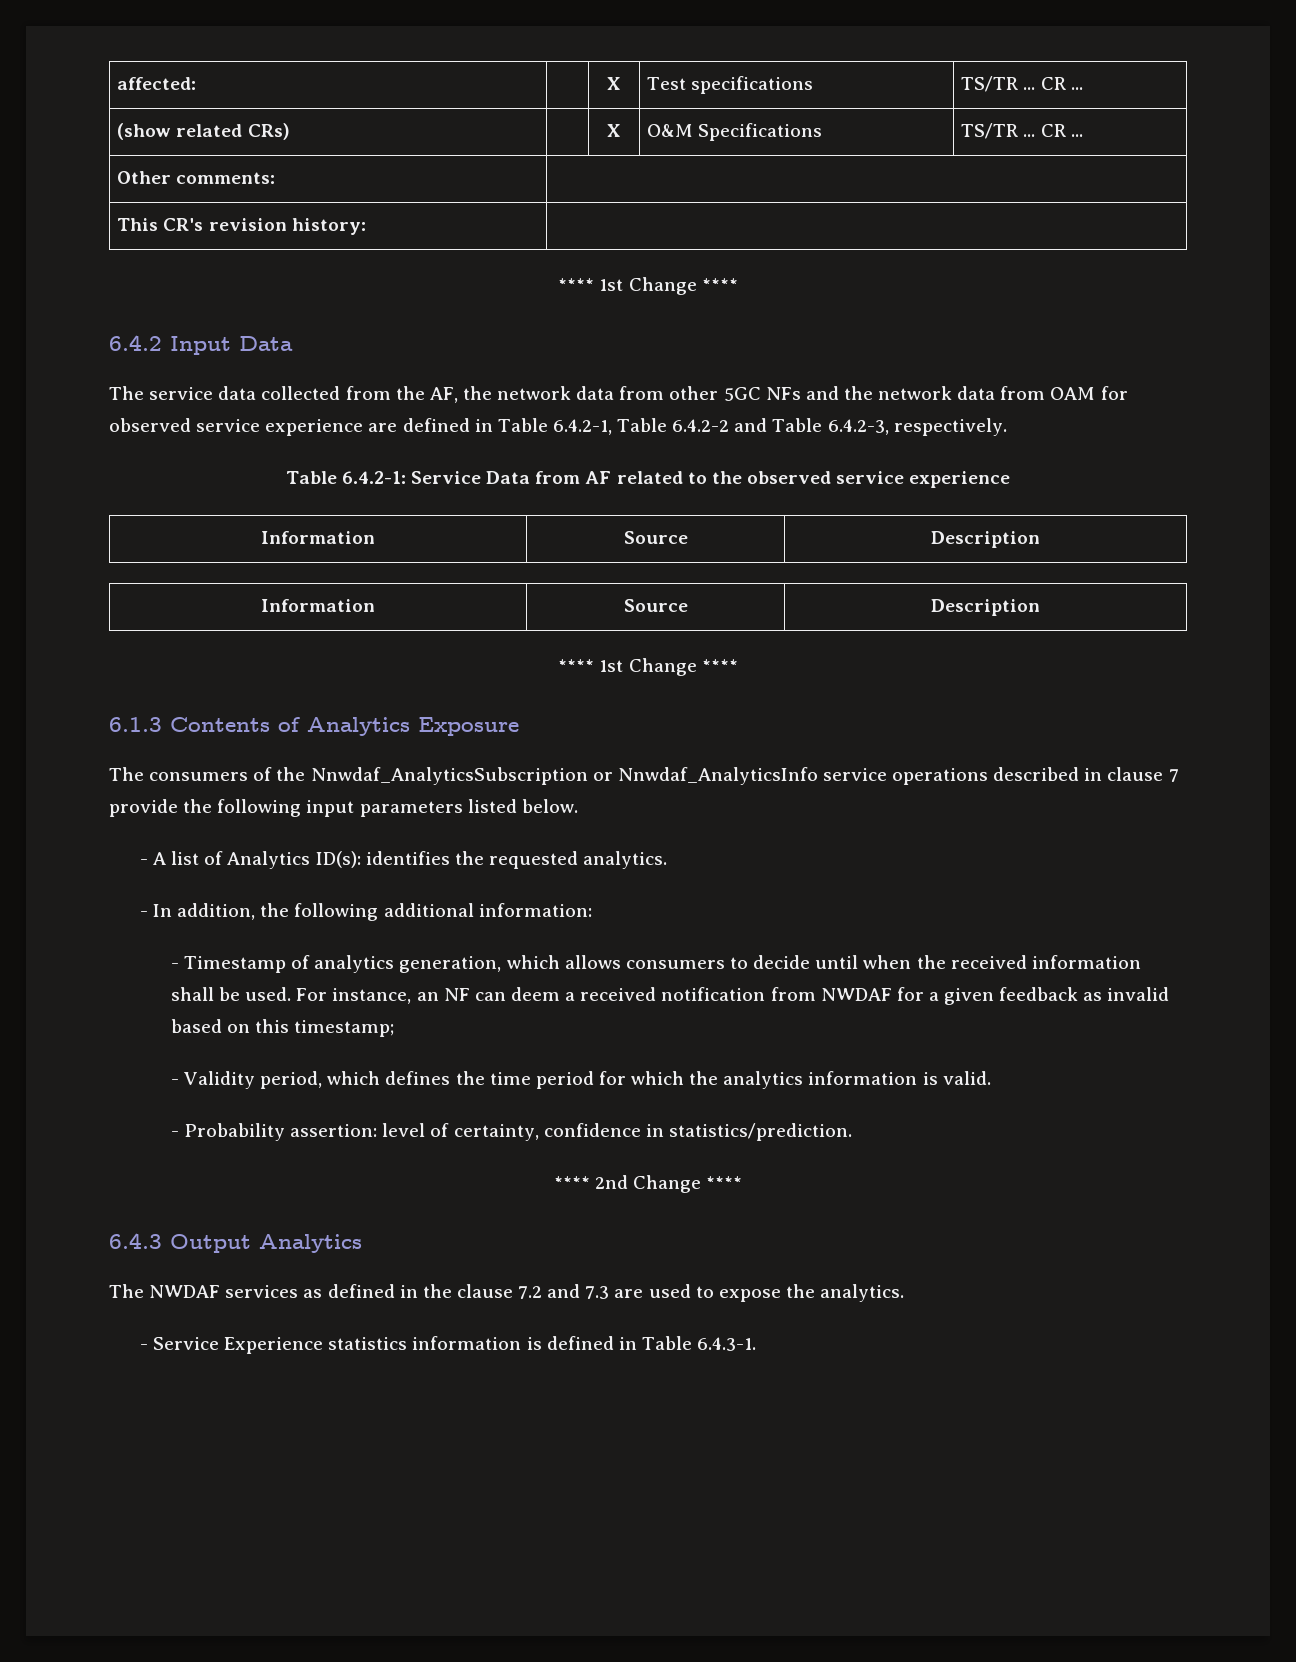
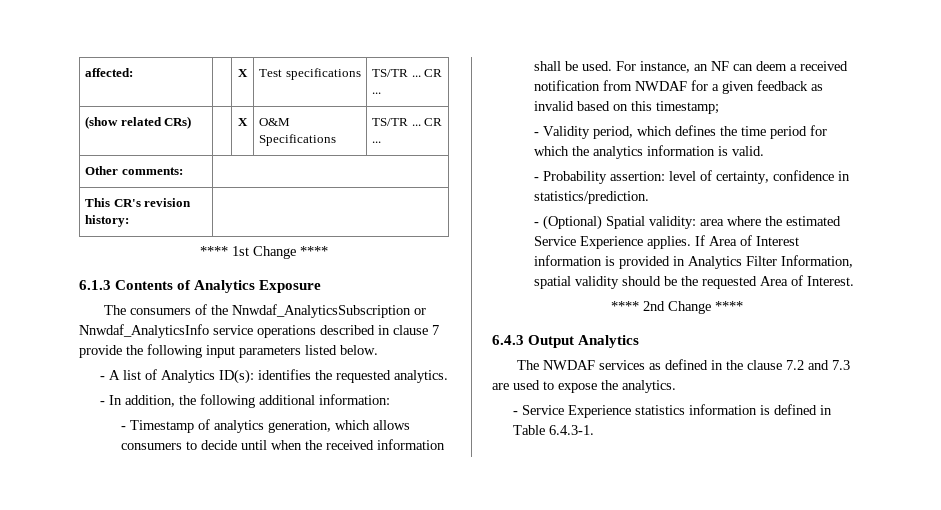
- 6.4.2 Input Data
- The service data collected from the AF, the network data from other 5GC NFs and the network data from OAM for observed service experience are defined in Table 6.4.2-1, Table 6.4.2-2 and Table 6.4.2-3, respectively.
- Table 6.4.2-1: Service Data from AF related to the observed service experience
- Information | Source | Description
- Information | Source | Description
- **** 1st Change ****
+ - (Optional) Spatial validity: area where the estimated Service Experience applies. If Area of Interest information is provided in Analytics Filter Information, spatial validity should be the requested Area of Interest.

